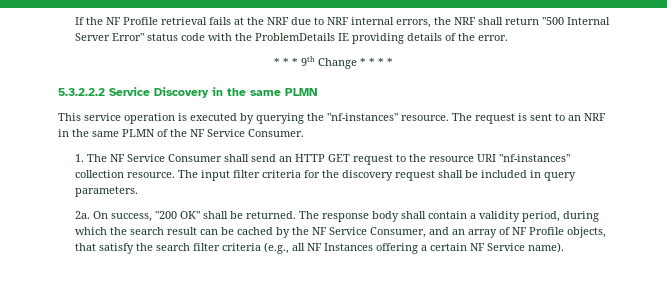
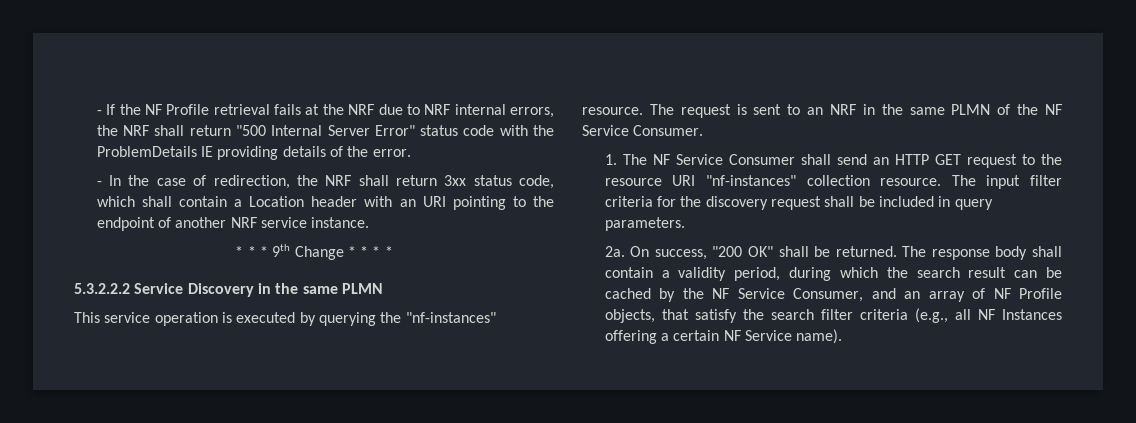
- If the NF Profile retrieval fails at the NRF due to NRF internal errors, the NRF shall return "500 Internal Server Error" status code with the ProblemDetails IE providing details of the error.
+ - If the NF Profile retrieval fails at the NRF due to NRF internal errors, the NRF shall return "500 Internal Server Error" status code with the ProblemDetails IE providing details of the error.
+ - In the case of redirection, the NRF shall return 3xx status code, which shall contain a Location header with an URI pointing to the endpoint of another NRF service instance.

